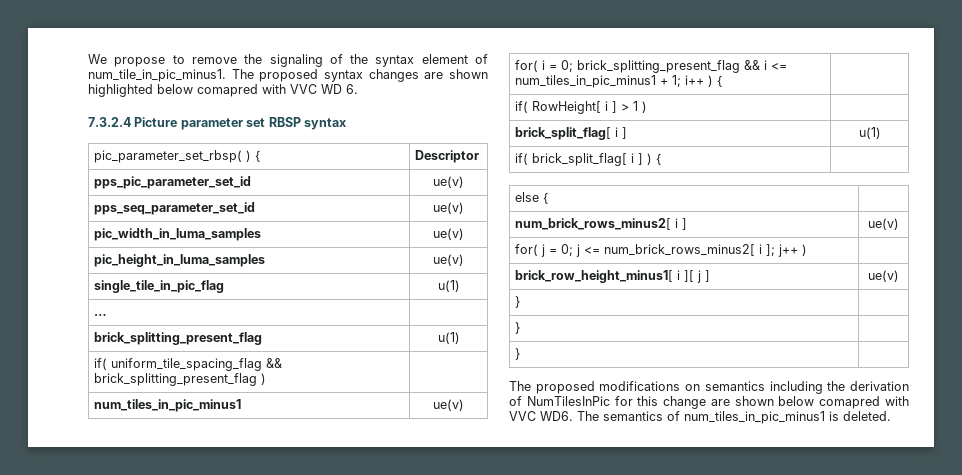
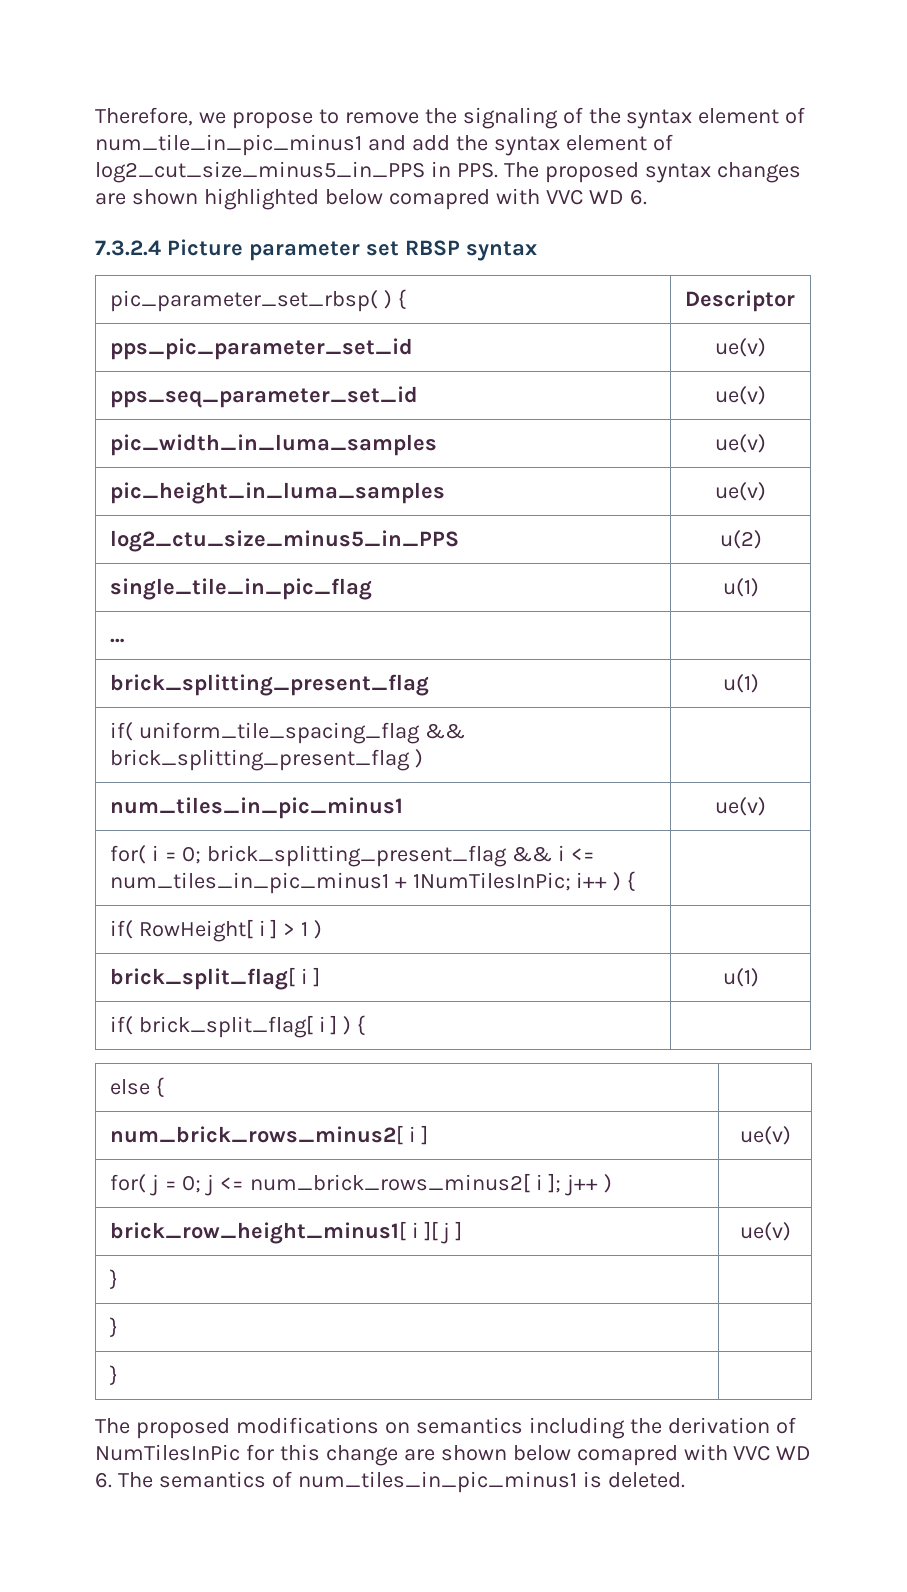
- We propose to remove the signaling of the syntax element of num_tile_in_pic_minus1. The proposed syntax changes are shown highlighted below comapred with VVC WD 6.
+ Therefore, we propose to remove the signaling of the syntax element of num_tile_in_pic_minus1 and add the syntax element of log2_cut_size_minus5_in_PPS in PPS. The proposed syntax changes are shown highlighted below comapred with VVC WD 6.
+ log2_ctu_size_minus5_in_PPS | u(2)
- for( i = 0; brick_splitting_present_flag && i <= num_tiles_in_pic_minus1 + 1; i++ ) { |
+ for( i = 0; brick_splitting_present_flag && i <= num_tiles_in_pic_minus1 + 1NumTilesInPic; i++ ) { |
- The proposed modifications on semantics including the derivation of NumTilesInPic for this change are shown below comapred with VVC WD6. The semantics of num_tiles_in_pic_minus1 is deleted.
+ The proposed modifications on semantics including the derivation of NumTilesInPic for this change are shown below comapred with VVC WD 6. The semantics of num_tiles_in_pic_minus1 is deleted.

